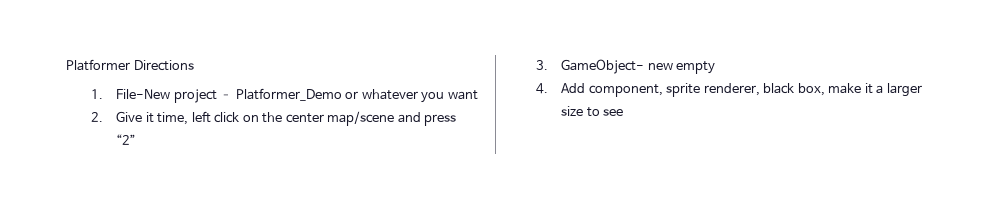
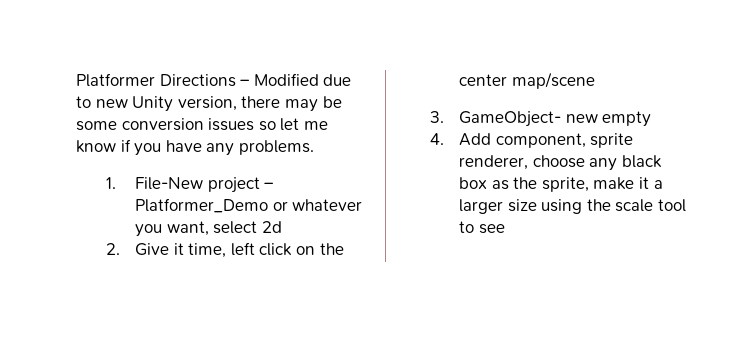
- Platformer Directions
+ Platformer Directions – Modified due to new Unity version, there may be some conversion issues so let me know if you have any problems.
- 1. File-New project – Platformer_Demo or whatever you want
+ 1. File-New project – Platformer_Demo or whatever you want, select 2d
- 2. Give it time, left click on the center map/scene and press “2”
+ 2. Give it time, left click on the center map/scene
- 4. Add component, sprite renderer, black box, make it a larger size to see
+ 4. Add component, sprite renderer, choose any black box as the sprite, make it a larger size using the scale tool to see

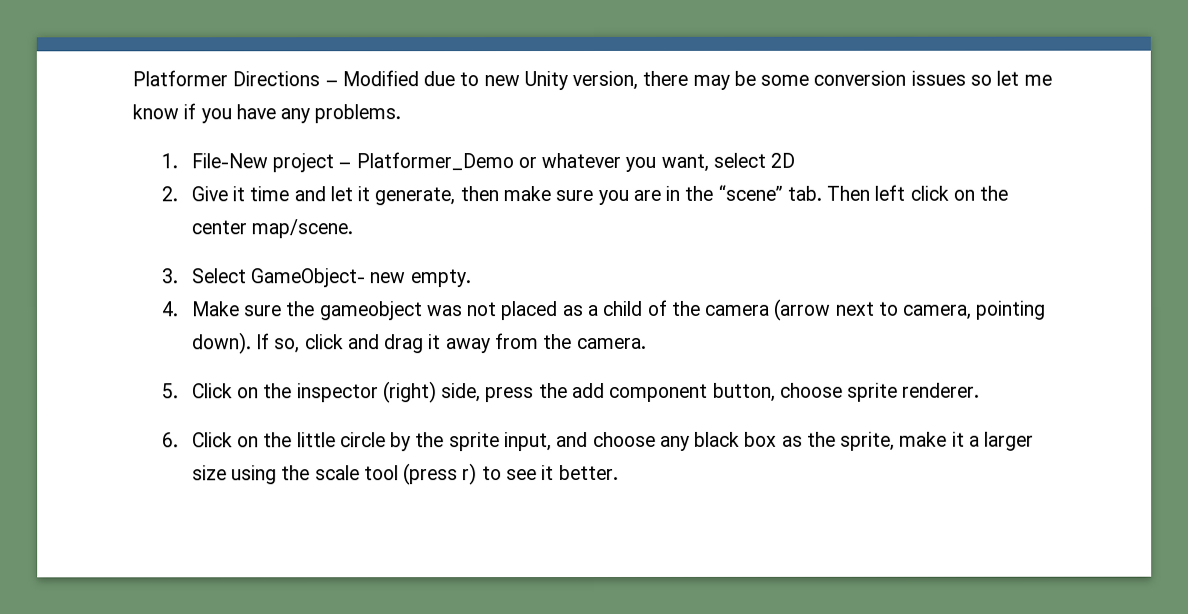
- 1. File-New project – Platformer_Demo or whatever you want, select 2d
+ 1. File-New project – Platformer_Demo or whatever you want, select 2D
- 2. Give it time, left click on the center map/scene
+ 2. Give it time and let it generate, then make sure you are in the “scene” tab. Then left click on the center map/scene.
- 3. GameObject- new empty
+ 3. Select GameObject- new empty.
- 4. Add component, sprite renderer, choose any black box as the sprite, make it a larger size using the scale tool to see
+ 4. Make sure the gameobject was not placed as a child of the camera (arrow next to camera, pointing down). If so, click and drag it away from the camera.
+ 5. Click on the inspector (right) side, press the add component button, choose sprite renderer.
+ 6. Click on the little circle by the sprite input, and choose any black box as the sprite, make it a larger size using the scale tool (press r) to see it better.

